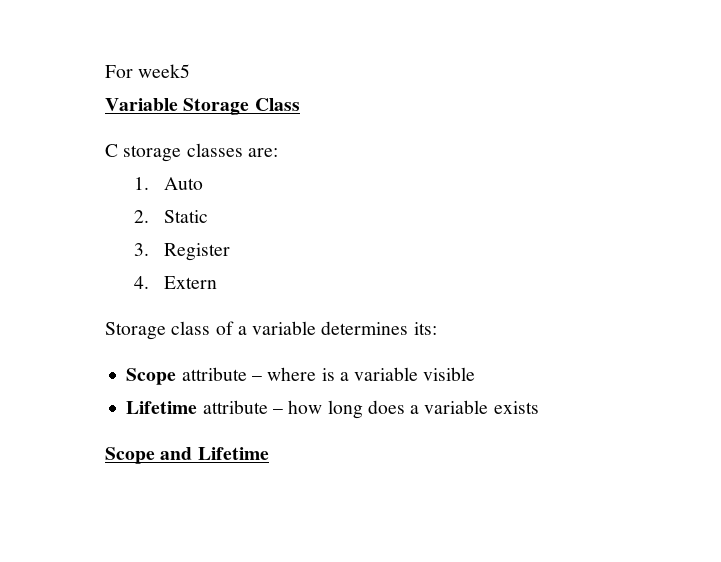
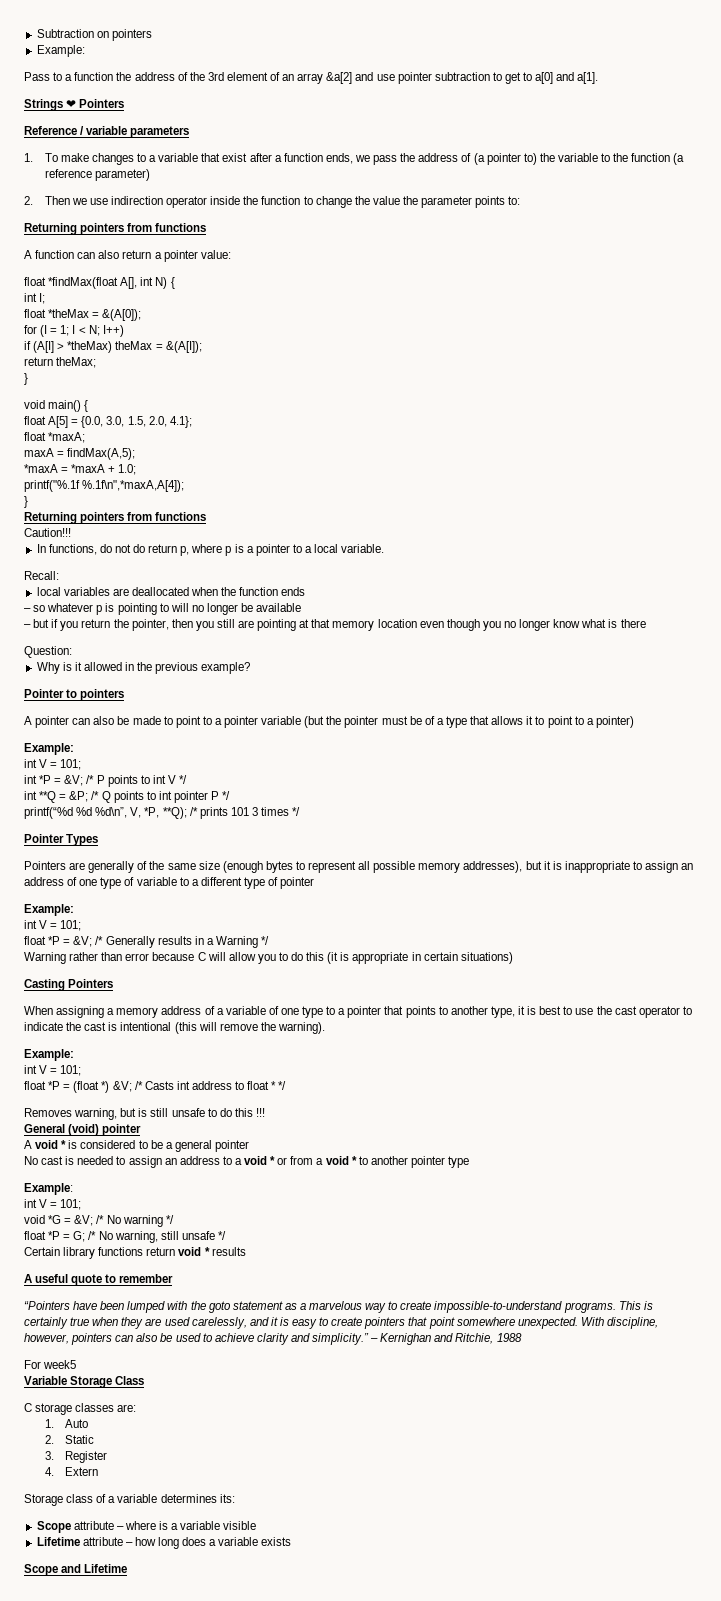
+ Subtraction on pointers
+ Example:
+ Pass to a function the address of the 3rd element of an array &a[2] and use pointer subtraction to get to a[0] and a[1].
+ Strings ❤ Pointers
+ Reference / variable parameters
+ 1. To make changes to a variable that exist after a function ends, we pass the address of (a pointer to) the variable to the function (a reference parameter)
+ 2. Then we use indirection operator inside the function to change the value the parameter points to:
+ Returning pointers from functions
+ A function can also return a pointer value:
+ float *findMax(float A[], int N) {
+ int I;
+ float *theMax = &(A[0]);
+ for (I = 1; I < N; I++)
+ if (A[I] > *theMax) theMax = &(A[I]);
+ return theMax;
+ }
+ void main() {
+ float A[5] = {0.0, 3.0, 1.5, 2.0, 4.1};
+ float *maxA;
+ maxA = findMax(A,5);
+ *maxA = *maxA + 1.0;
+ printf("%.1f %.1f\n",*maxA,A[4]);
+ }
+ Returning pointers from functions
+ Caution!!!
+ In functions, do not do return p, where p is a pointer to a local variable.
+ Recall:
+ local variables are deallocated when the function ends
+ – so whatever p is pointing to will no longer be available
+ – but if you return the pointer, then you still are pointing at that memory location even though you no longer know what is there
+ Question:
+ Why is it allowed in the previous example?
+ Pointer to pointers
+ A pointer can also be made to point to a pointer variable (but the pointer must be of a type that allows it to point to a pointer)
+ Example:
+ int V = 101;
+ int *P = &V; /* P points to int V */
+ int **Q = &P; /* Q points to int pointer P */
+ printf(“%d %d %d\n”, V, *P, **Q); /* prints 101 3 times */
+ Pointer Types
+ Pointers are generally of the same size (enough bytes to represent all possible memory addresses), but it is inappropriate to assign an address of one type of variable to a different type of pointer
+ Example:
+ int V = 101;
+ float *P = &V; /* Generally results in a Warning */
+ Warning rather than error because C will allow you to do this (it is appropriate in certain situations)
+ Casting Pointers
+ When assigning a memory address of a variable of one type to a pointer that points to another type, it is best to use the cast operator to indicate the cast is intentional (this will remove the warning).
+ Example:
+ int V = 101;
+ float *P = (float *) &V; /* Casts int address to float * */
+ Removes warning, but is still unsafe to do this !!!
+ General (void) pointer
+ A void * is considered to be a general pointer
+ No cast is needed to assign an address to a void * or from a void * to another pointer type
+ Example:
+ int V = 101;
+ void *G = &V; /* No warning */
+ float *P = G; /* No warning, still unsafe */
+ Certain library functions return void * results
+ A useful quote to remember
+ “Pointers have been lumped with the goto statement as a marvelous way to create impossible-to-understand programs. This is certainly true when they are used carelessly, and it is easy to create pointers that point somewhere unexpected. With discipline, however, pointers can also be used to achieve clarity and simplicity.” – Kernighan and Ritchie, 1988

